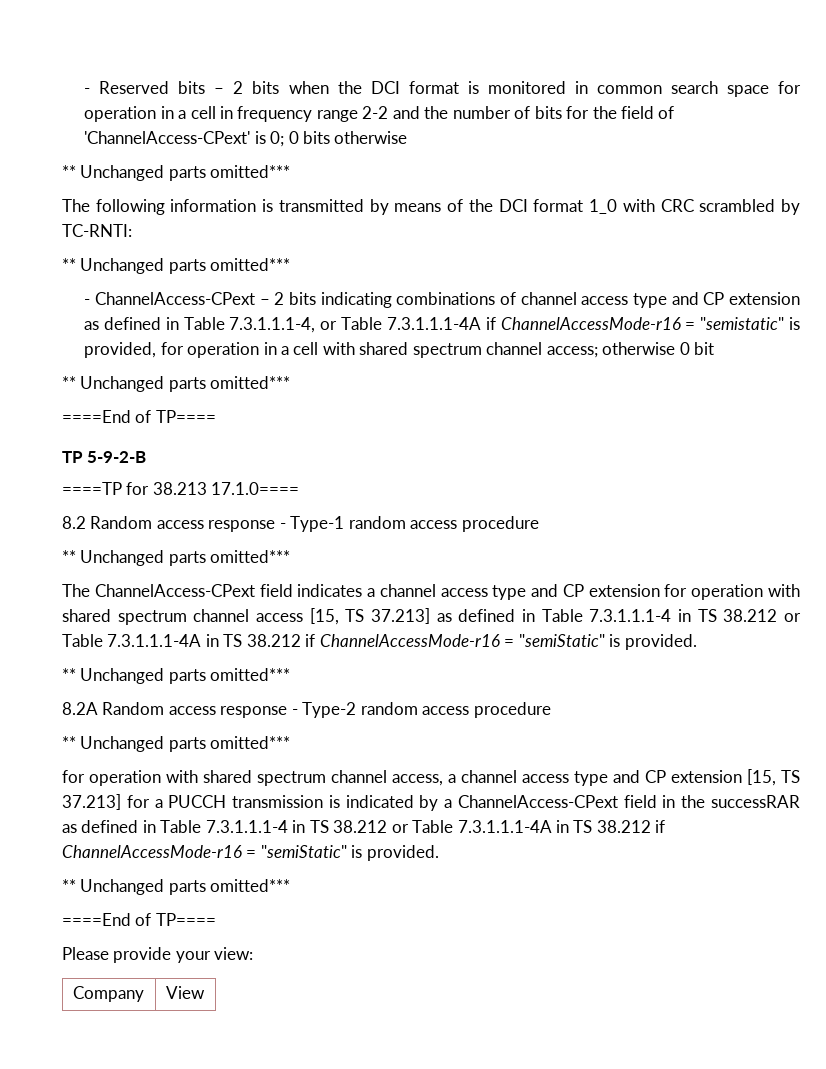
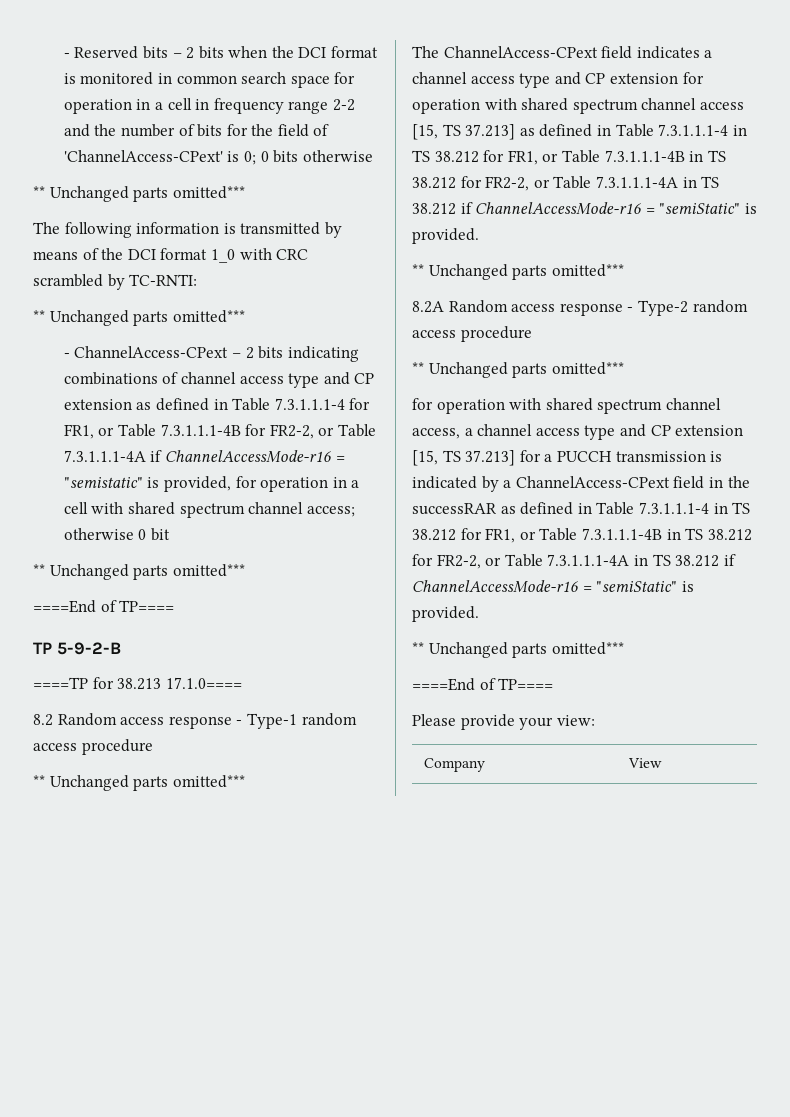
- - ChannelAccess-CPext – 2 bits indicating combinations of channel access type and CP extension as defined in Table 7.3.1.1.1-4, or Table 7.3.1.1.1-4A if ChannelAccessMode-r16 = "semistatic" is provided, for operation in a cell with shared spectrum channel access; otherwise 0 bit
+ - ChannelAccess-CPext – 2 bits indicating combinations of channel access type and CP extension as defined in Table 7.3.1.1.1-4 for FR1, or Table 7.3.1.1.1-4B for FR2-2, or Table 7.3.1.1.1-4A if ChannelAccessMode-r16 = "semistatic" is provided, for operation in a cell with shared spectrum channel access; otherwise 0 bit
- The ChannelAccess-CPext field indicates a channel access type and CP extension for operation with shared spectrum channel access [15, TS 37.213] as defined in Table 7.3.1.1.1-4 in TS 38.212 or Table 7.3.1.1.1-4A in TS 38.212 if ChannelAccessMode-r16 = "semiStatic" is provided.
+ The ChannelAccess-CPext field indicates a channel access type and CP extension for operation with shared spectrum channel access [15, TS 37.213] as defined in Table 7.3.1.1.1-4 in TS 38.212 for FR1, or Table 7.3.1.1.1-4B in TS 38.212 for FR2-2, or Table 7.3.1.1.1-4A in TS 38.212 if ChannelAccessMode-r16 = "semiStatic" is provided.
- for operation with shared spectrum channel access, a channel access type and CP extension [15, TS 37.213] for a PUCCH transmission is indicated by a ChannelAccess-CPext field in the successRAR as defined in Table 7.3.1.1.1-4 in TS 38.212 or Table 7.3.1.1.1-4A in TS 38.212 if ChannelAccessMode-r16 = "semiStatic" is provided.
+ for operation with shared spectrum channel access, a channel access type and CP extension [15, TS 37.213] for a PUCCH transmission is indicated by a ChannelAccess-CPext field in the successRAR as defined in Table 7.3.1.1.1-4 in TS 38.212 for FR1, or Table 7.3.1.1.1-4B in TS 38.212 for FR2-2, or Table 7.3.1.1.1-4A in TS 38.212 if ChannelAccessMode-r16 = "semiStatic" is provided.

